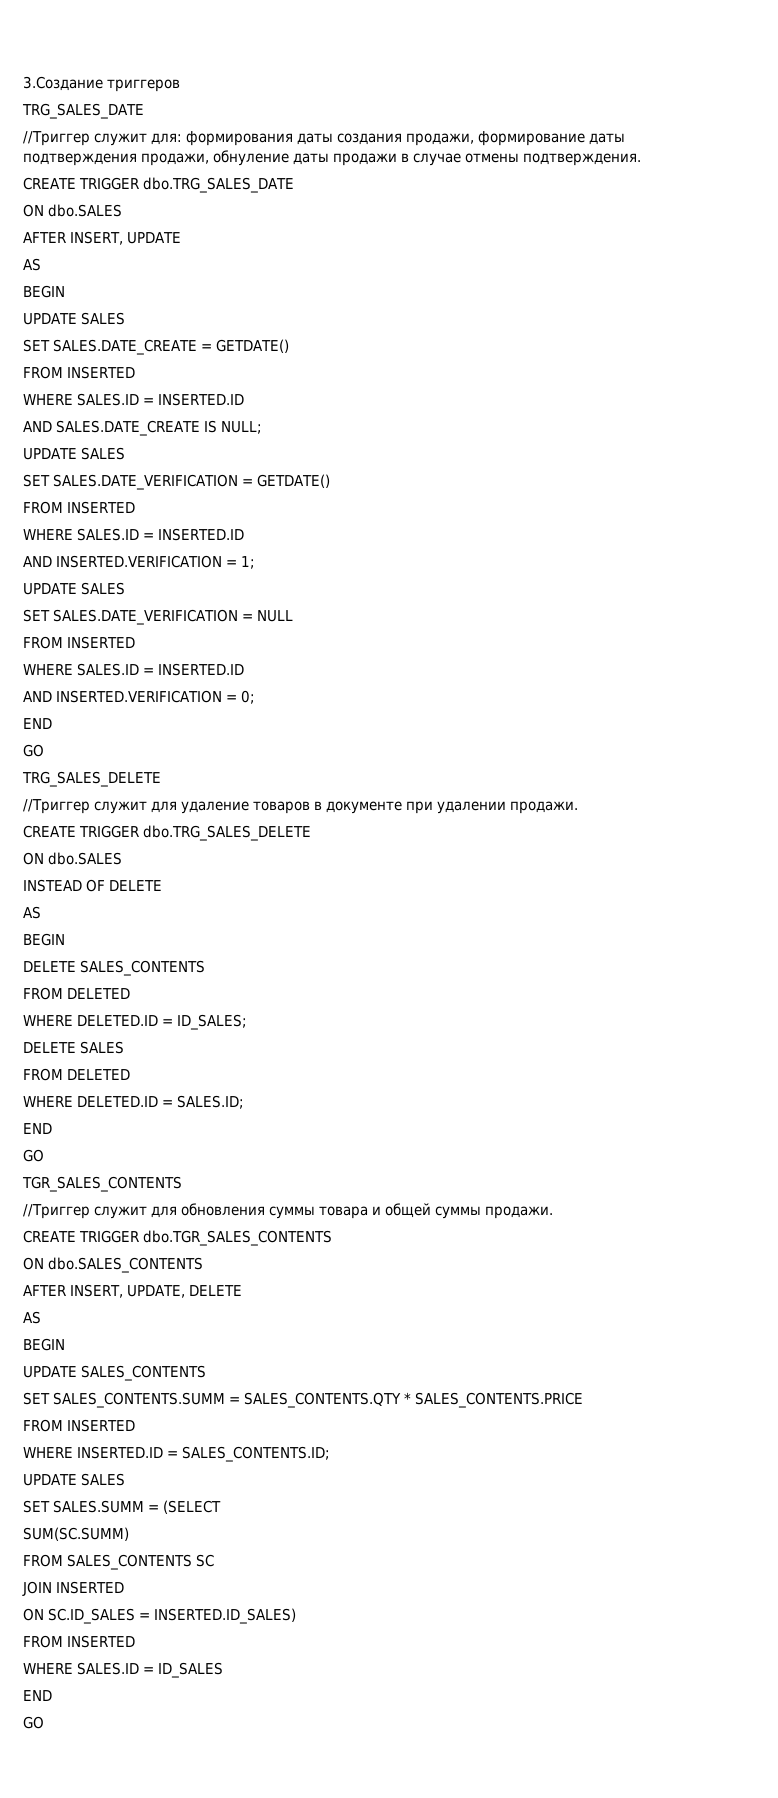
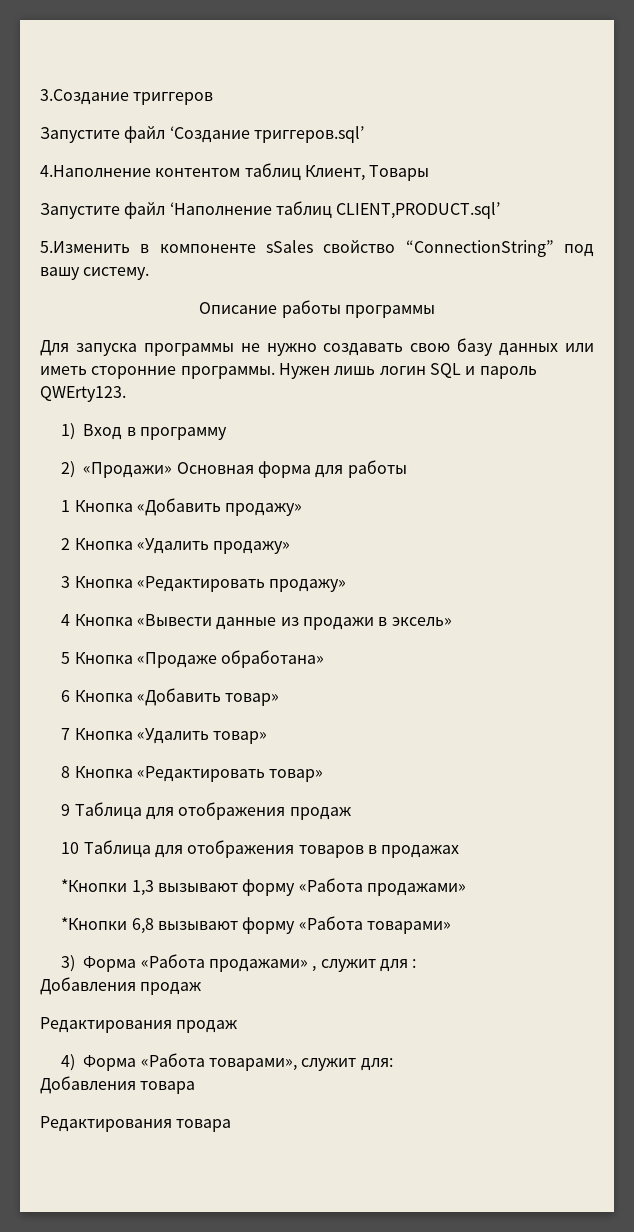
- TRG_SALES_DATE
- //Триггер служит для: формирования даты создания продажи, формирование даты подтверждения продажи, обнуление даты продажи в случае отмены подтверждения.
- CREATE TRIGGER dbo.TRG_SALES_DATE
- ON dbo.SALES
- AFTER INSERT, UPDATE
- AS
- BEGIN
- UPDATE SALES
- SET SALES.DATE_CREATE = GETDATE()
- FROM INSERTED
- WHERE SALES.ID = INSERTED.ID
- AND SALES.DATE_CREATE IS NULL;
- UPDATE SALES
- SET SALES.DATE_VERIFICATION = GETDATE()
- FROM INSERTED
- WHERE SALES.ID = INSERTED.ID
- AND INSERTED.VERIFICATION = 1;
- UPDATE SALES
- SET SALES.DATE_VERIFICATION = NULL
- FROM INSERTED
- WHERE SALES.ID = INSERTED.ID
- AND INSERTED.VERIFICATION = 0;
- END
- GO
- TRG_SALES_DELETE
- //Триггер служит для удаление товаров в документе при удалении продажи.
- CREATE TRIGGER dbo.TRG_SALES_DELETE
- ON dbo.SALES
- INSTEAD OF DELETE
- AS
- BEGIN
- DELETE SALES_CONTENTS
- FROM DELETED
- WHERE DELETED.ID = ID_SALES;
- DELETE SALES
- FROM DELETED
- WHERE DELETED.ID = SALES.ID;
- END
- GO
- TGR_SALES_CONTENTS
- //Триггер служит для обновления суммы товара и общей суммы продажи.
- CREATE TRIGGER dbo.TGR_SALES_CONTENTS
- ON dbo.SALES_CONTENTS
- AFTER INSERT, UPDATE, DELETE
- AS
- BEGIN
- UPDATE SALES_CONTENTS
- SET SALES_CONTENTS.SUMM = SALES_CONTENTS.QTY * SALES_CONTENTS.PRICE
- FROM INSERTED
- WHERE INSERTED.ID = SALES_CONTENTS.ID;
- UPDATE SALES
- SET SALES.SUMM = (SELECT
- SUM(SC.SUMM)
- FROM SALES_CONTENTS SC
- JOIN INSERTED
- ON SC.ID_SALES = INSERTED.ID_SALES)
- FROM INSERTED
- WHERE SALES.ID = ID_SALES
- END
- GO
+ Запустите файл ‘Создание триггеров.sql’
+ 4.Наполнение контентом таблиц Клиент, Товары
+ Запустите файл ‘Наполнение таблиц CLIENT,PRODUCT.sql’
+ 5.Изменить в компоненте sSales свойство “ConnectionString” под вашу систему.
+ Описание работы программы
+ Для запуска программы не нужно создавать свою базу данных или иметь сторонние программы. Нужен лишь логин SQL и пароль QWErty123.
+ 1) Вход в программу
+ 2) «Продажи» Основная форма для работы
+ 1 Кнопка «Добавить продажу»
+ 2 Кнопка «Удалить продажу»
+ 3 Кнопка «Редактировать продажу»
+ 4 Кнопка «Вывести данные из продажи в эксель»
+ 5 Кнопка «Продаже обработана»
+ 6 Кнопка «Добавить товар»
+ 7 Кнопка «Удалить товар»
+ 8 Кнопка «Редактировать товар»
+ 9 Таблица для отображения продаж
+ 10 Таблица для отображения товаров в продажах
+ *Кнопки 1,3 вызывают форму «Работа продажами»
+ *Кнопки 6,8 вызывают форму «Работа товарами»
+ 3) Форма «Работа продажами» , служит для :
+ Добавления продаж
+ Редактирования продаж
+ 4) Форма «Работа товарами», служит для:
+ Добавления товара
+ Редактирования товара

